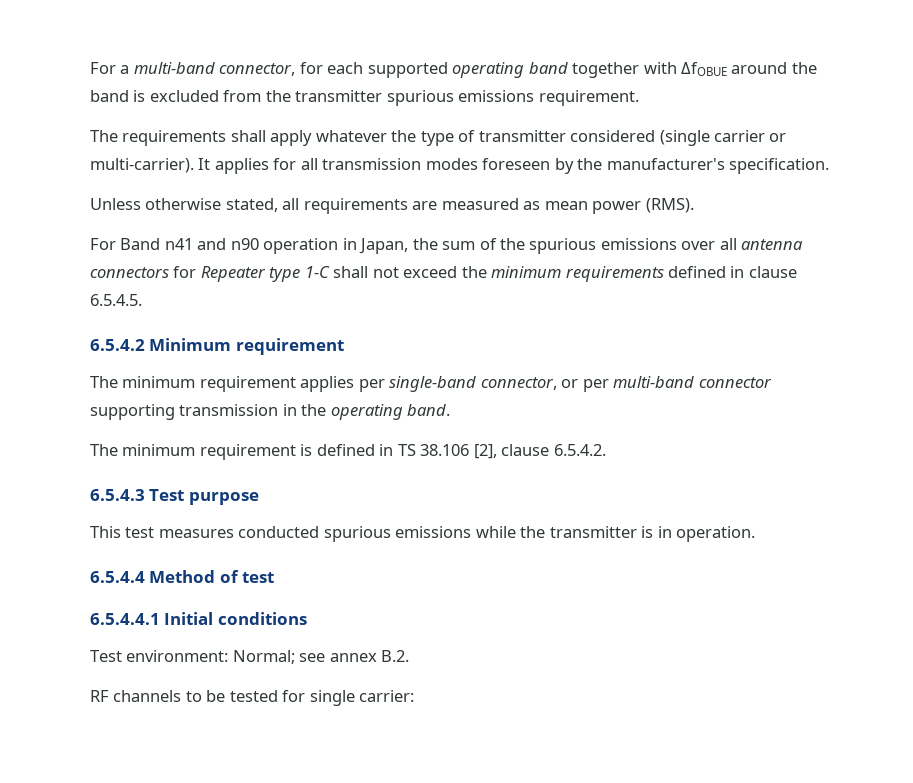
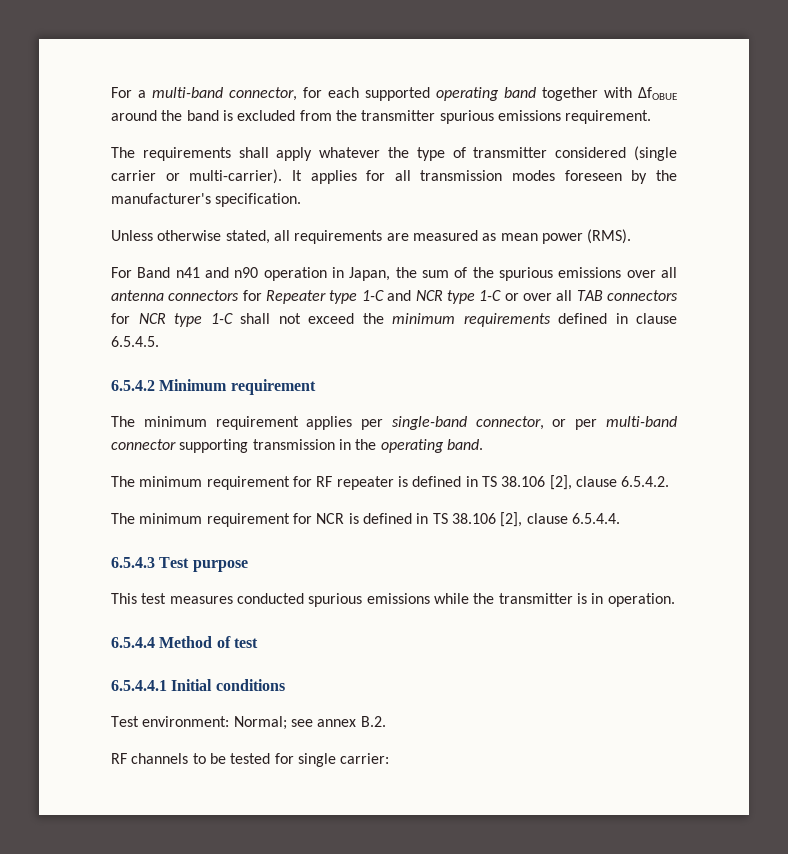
- For Band n41 and n90 operation in Japan, the sum of the spurious emissions over all antenna connectors for Repeater type 1-C shall not exceed the minimum requirements defined in clause 6.5.4.5.
+ For Band n41 and n90 operation in Japan, the sum of the spurious emissions over all antenna connectors for Repeater type 1-C and NCR type 1-C or over all TAB connectors for NCR type 1-C shall not exceed the minimum requirements defined in clause 6.5.4.5.
- The minimum requirement is defined in TS 38.106 [2], clause 6.5.4.2.
+ The minimum requirement for RF repeater is defined in TS 38.106 [2], clause 6.5.4.2.
+ The minimum requirement for NCR is defined in TS 38.106 [2], clause 6.5.4.4.

